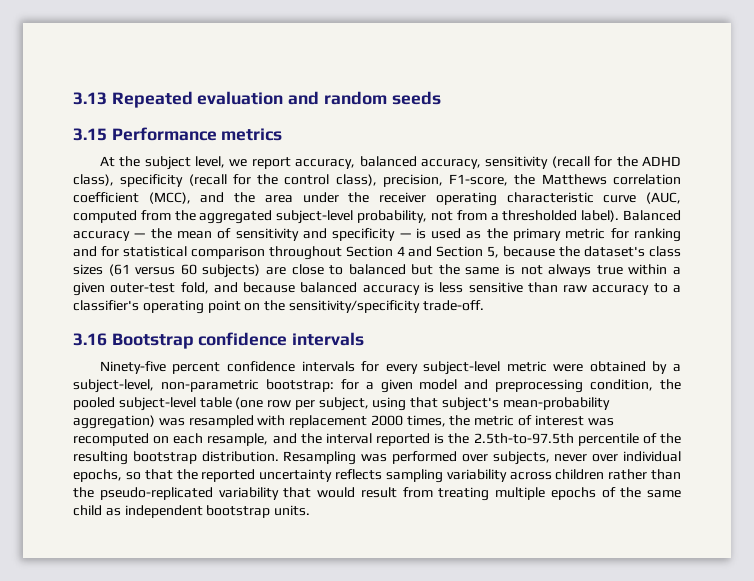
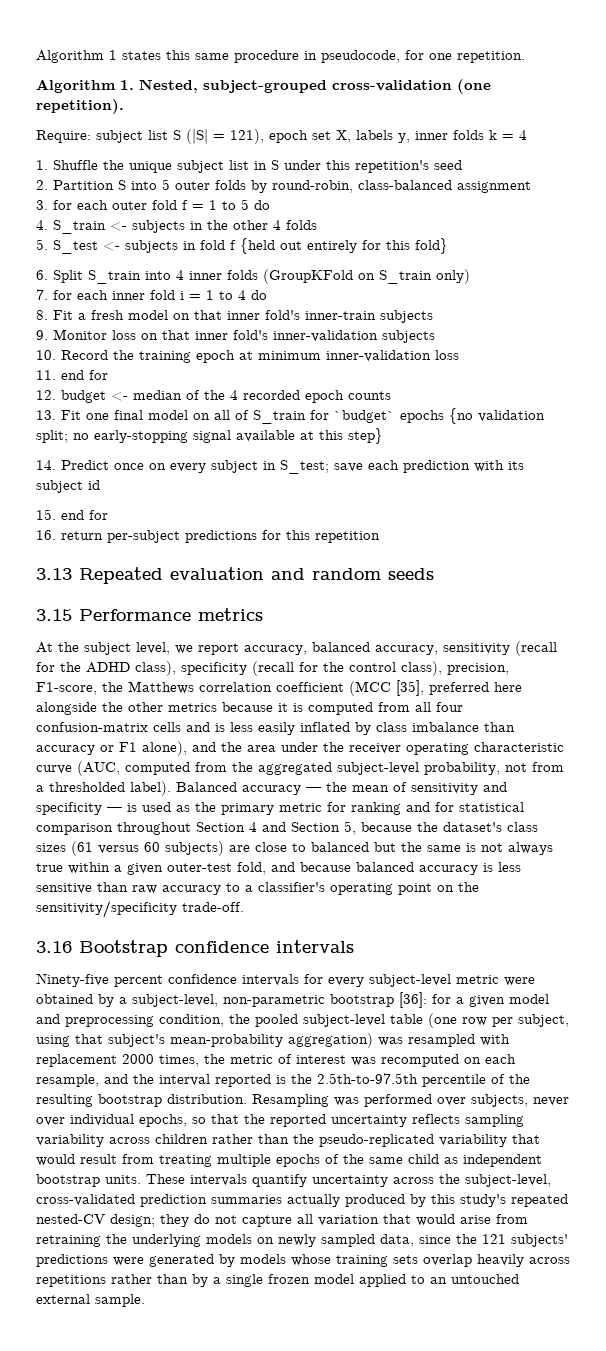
+ Algorithm 1 states this same procedure in pseudocode, for one repetition.
+ Algorithm 1. Nested, subject-grouped cross-validation (one repetition).
+ Require: subject list S (|S| = 121), epoch set X, labels y, inner folds k = 4
+ 1. Shuffle the unique subject list in S under this repetition's seed
+ 2. Partition S into 5 outer folds by round-robin, class-balanced assignment
+ 3. for each outer fold f = 1 to 5 do
+ 4. S_train <- subjects in the other 4 folds
+ 5. S_test <- subjects in fold f {held out entirely for this fold}
+ 6. Split S_train into 4 inner folds (GroupKFold on S_train only)
+ 7. for each inner fold i = 1 to 4 do
+ 8. Fit a fresh model on that inner fold's inner-train subjects
+ 9. Monitor loss on that inner fold's inner-validation subjects
+ 10. Record the training epoch at minimum inner-validation loss
+ 11. end for
+ 12. budget <- median of the 4 recorded epoch counts
+ 13. Fit one final model on all of S_train for `budget` epochs {no validation split; no early-stopping signal available at this step}
+ 14. Predict once on every subject in S_test; save each prediction with its subject id
+ 15. end for
+ 16. return per-subject predictions for this repetition
- At the subject level, we report accuracy, balanced accuracy, sensitivity (recall for the ADHD class), specificity (recall for the control class), precision, F1-score, the Matthews correlation coefficient (MCC), and the area under the receiver operating characteristic curve (AUC, computed from the aggregated subject-level probability, not from a thresholded label).
+ At the subject level, we report accuracy, balanced accuracy, sensitivity (recall for the ADHD class), specificity (recall for the control class), precision, F1-score, the Matthews correlation coefficient (MCC [35], preferred here alongside the other metrics because it is computed from all four confusion-matrix cells and is less easily inflated by class imbalance than accuracy or F1 alone), and the area under the receiver operating characteristic curve (AUC, computed from the aggregated subject-level probability, not from a thresholded label).
- Ninety-five percent confidence intervals for every subject-level metric were obtained by a subject-level, non-parametric bootstrap:
+ Ninety-five percent confidence intervals for every subject-level metric were obtained by a subject-level, non-parametric bootstrap [36]:
+ These intervals quantify uncertainty across the subject-level, cross-validated prediction summaries actually produced by this study's repeated nested-CV design; they do not capture all variation that would arise from retraining the underlying models on newly sampled data, since the 121 subjects' predictions were generated by models whose training sets overlap heavily across repetitions rather than by a single frozen model applied to an untouched external sample.

